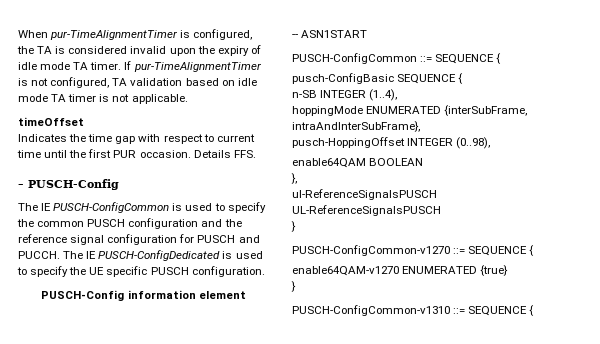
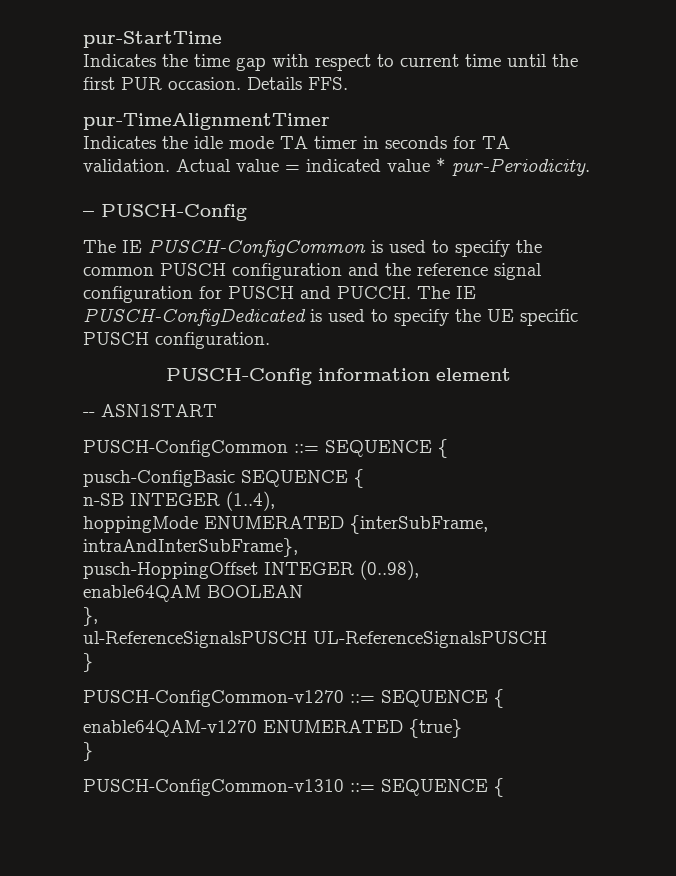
- When pur-TimeAlignmentTimer is configured, the TA is considered invalid upon the expiry of idle mode TA timer. If pur-TimeAlignmentTimer is not configured, TA validation based on idle mode TA timer is not applicable.
- timeOffset
+ pur-StartTime
+ pur-TimeAlignmentTimer
+ Indicates the idle mode TA timer in seconds for TA validation. Actual value = indicated value * pur-Periodicity.

